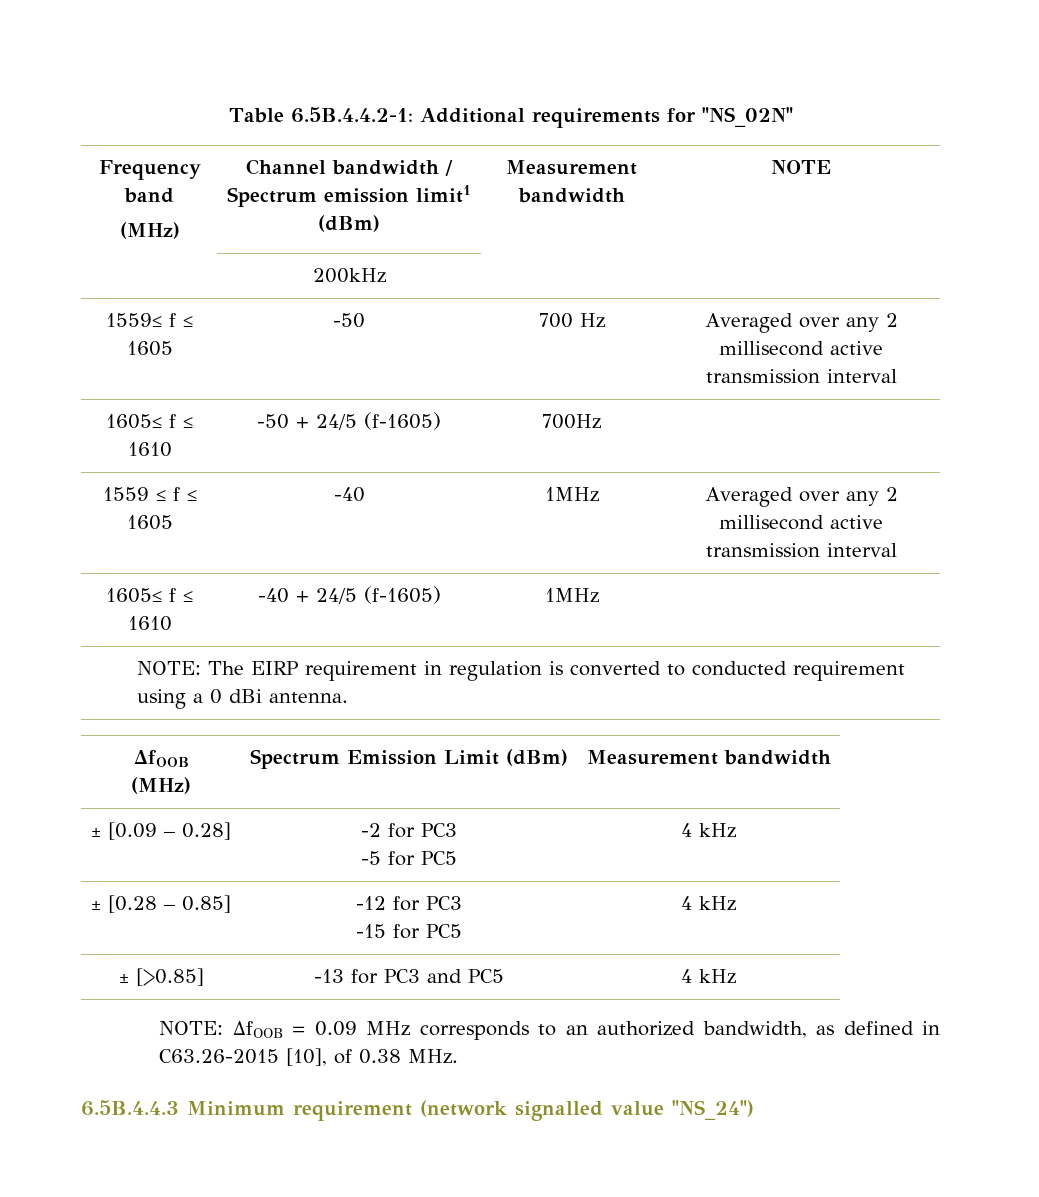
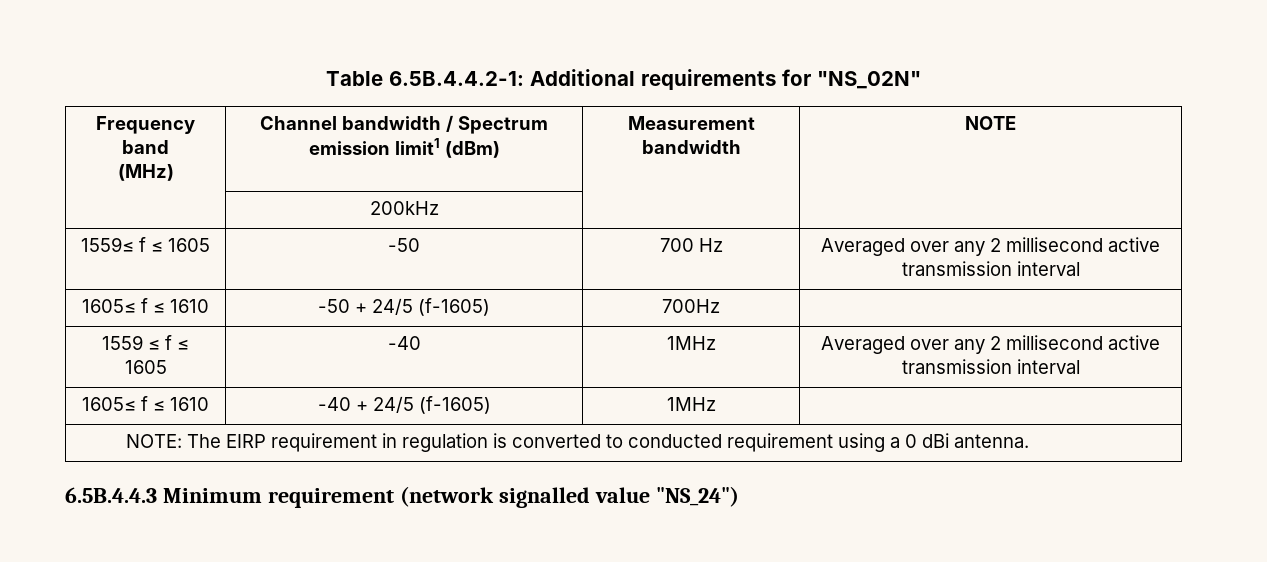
  NOTE: The EIRP requirement in regulation is converted to conducted requirement using a 0 dBi antenna.
- ΔfOOB
- (MHz) | Spectrum Emission Limit (dBm) | Measurement bandwidth
- ± [0.09 – 0.28] | -2 for PC3
- -5 for PC5 | 4 kHz
- ± [0.28 – 0.85] | -12 for PC3
- -15 for PC5 | 4 kHz
- ± [>0.85] | -13 for PC3 and PC5 | 4 kHz
- NOTE: ΔfOOB = 0.09 MHz corresponds to an authorized bandwidth, as defined in C63.26-2015 [10], of 0.38 MHz.

